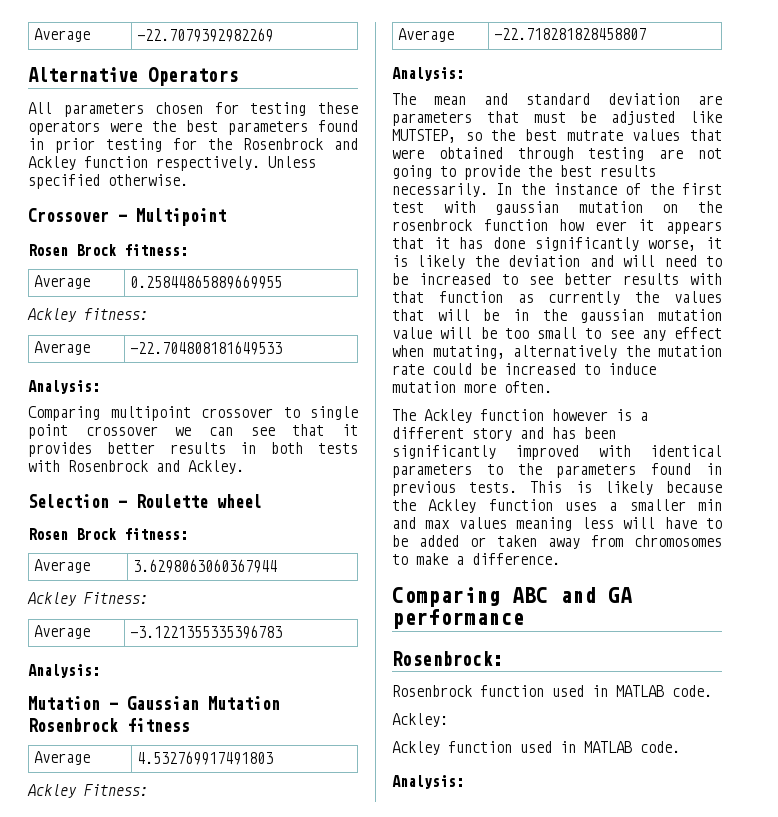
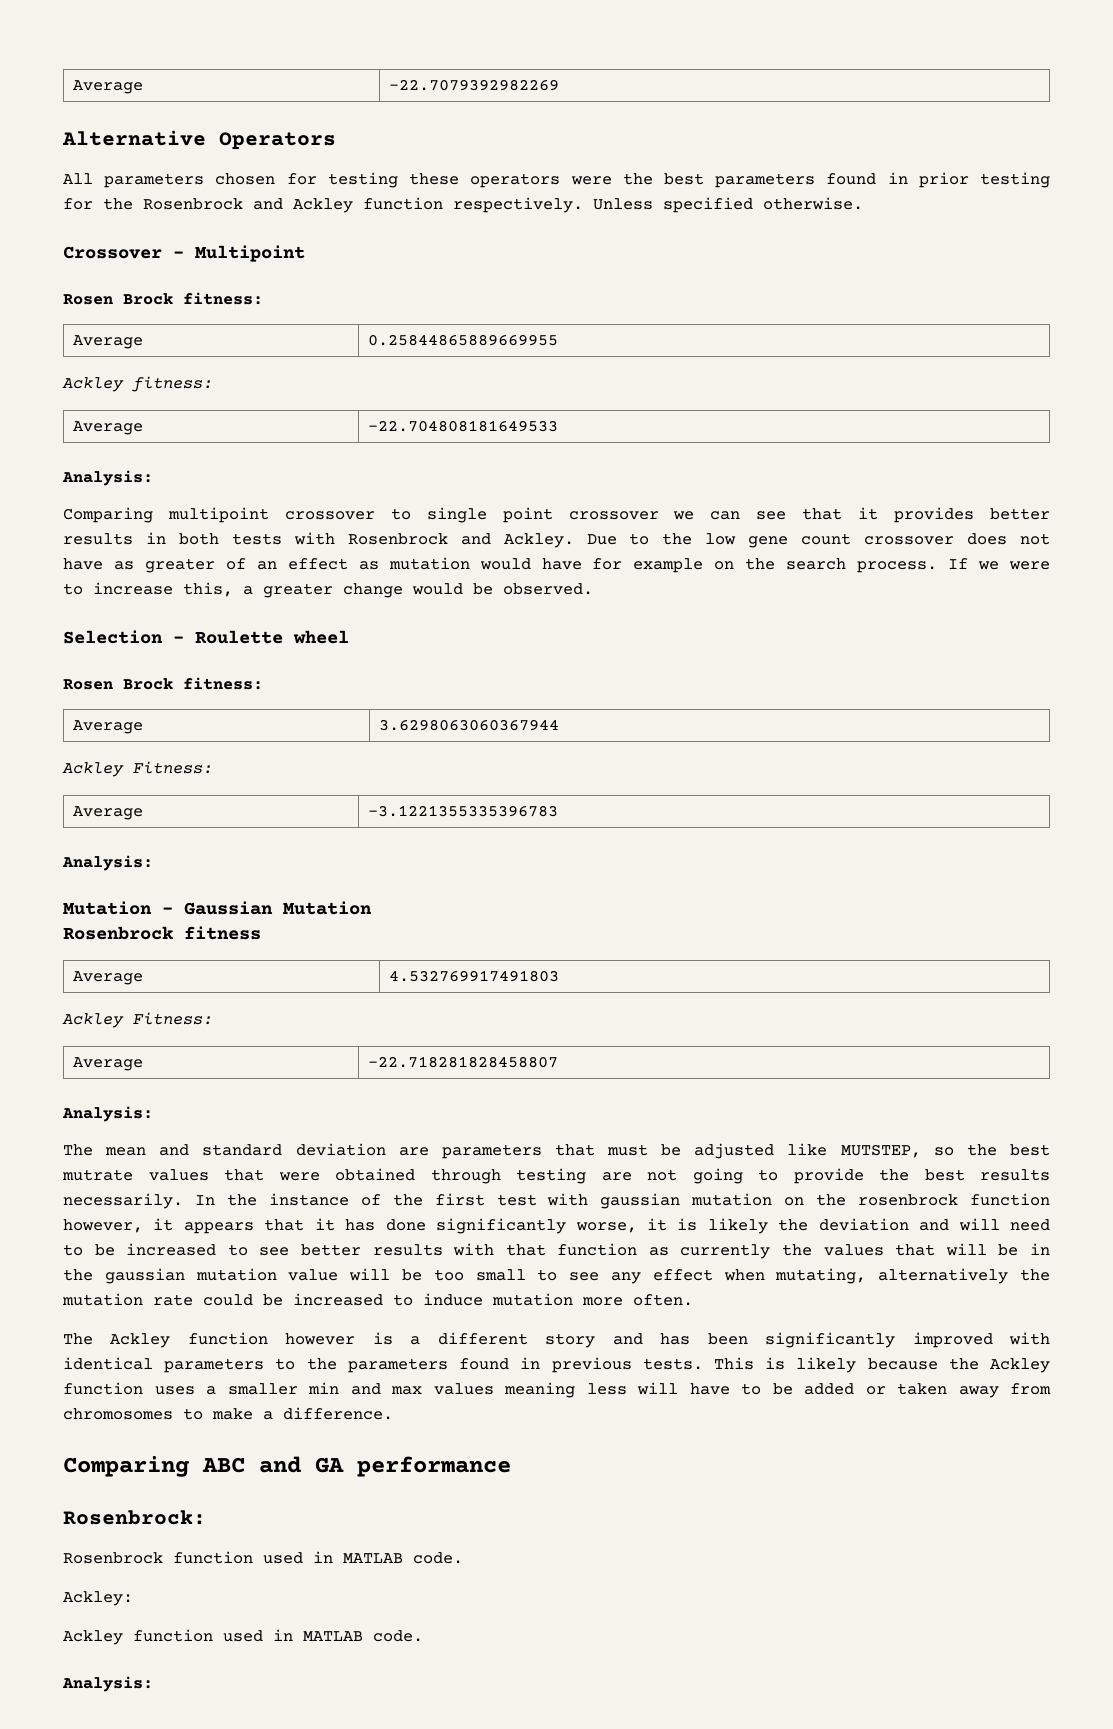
+ Due to the low gene count crossover does not have as greater of an effect as mutation would have for example on the search process. If we were to increase this, a greater change would be observed.
- In the instance of the first test with gaussian mutation on the rosenbrock function how ever it appears that it has done significantly worse, it is likely the deviation and will need to be increased to see better results with that function as currently the values that will be in the gaussian mutation value will be too small to see any effect when mutating, alternatively the mutation rate could be increased to induce mutation more often.
+ In the instance of the first test with gaussian mutation on the rosenbrock function however, it appears that it has done significantly worse, it is likely the deviation and will need to be increased to see better results with that function as currently the values that will be in the gaussian mutation value will be too small to see any effect when mutating, alternatively the mutation rate could be increased to induce mutation more often.

